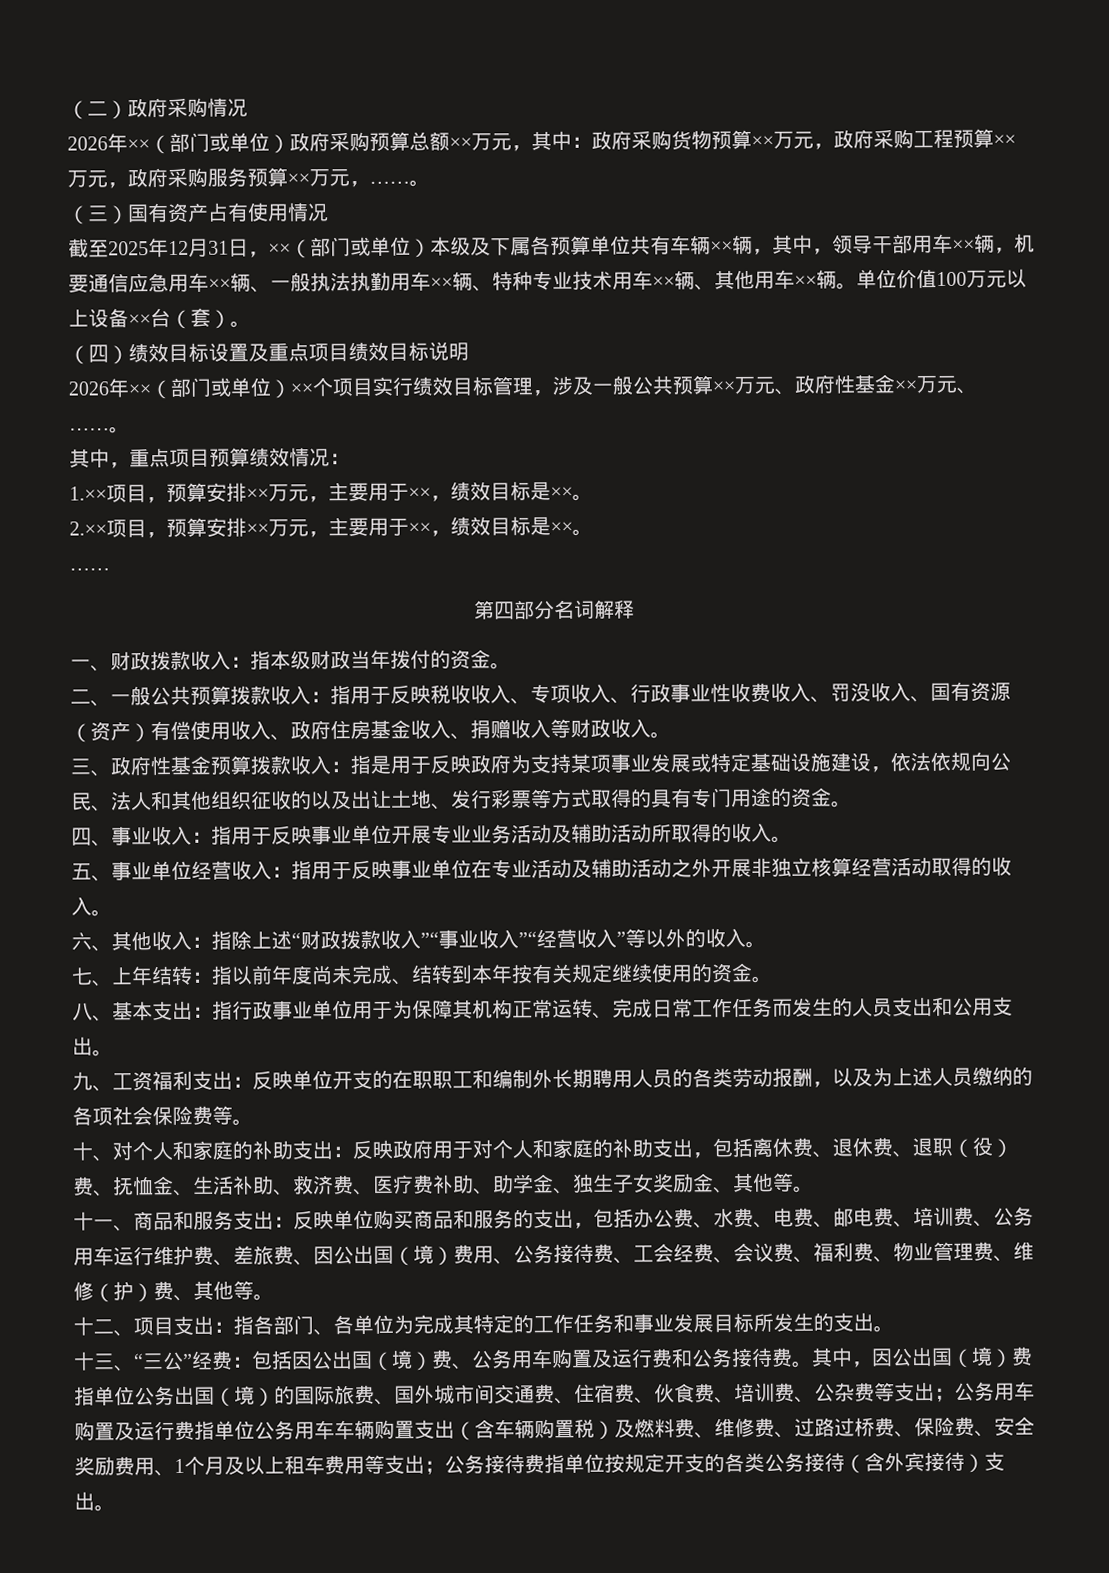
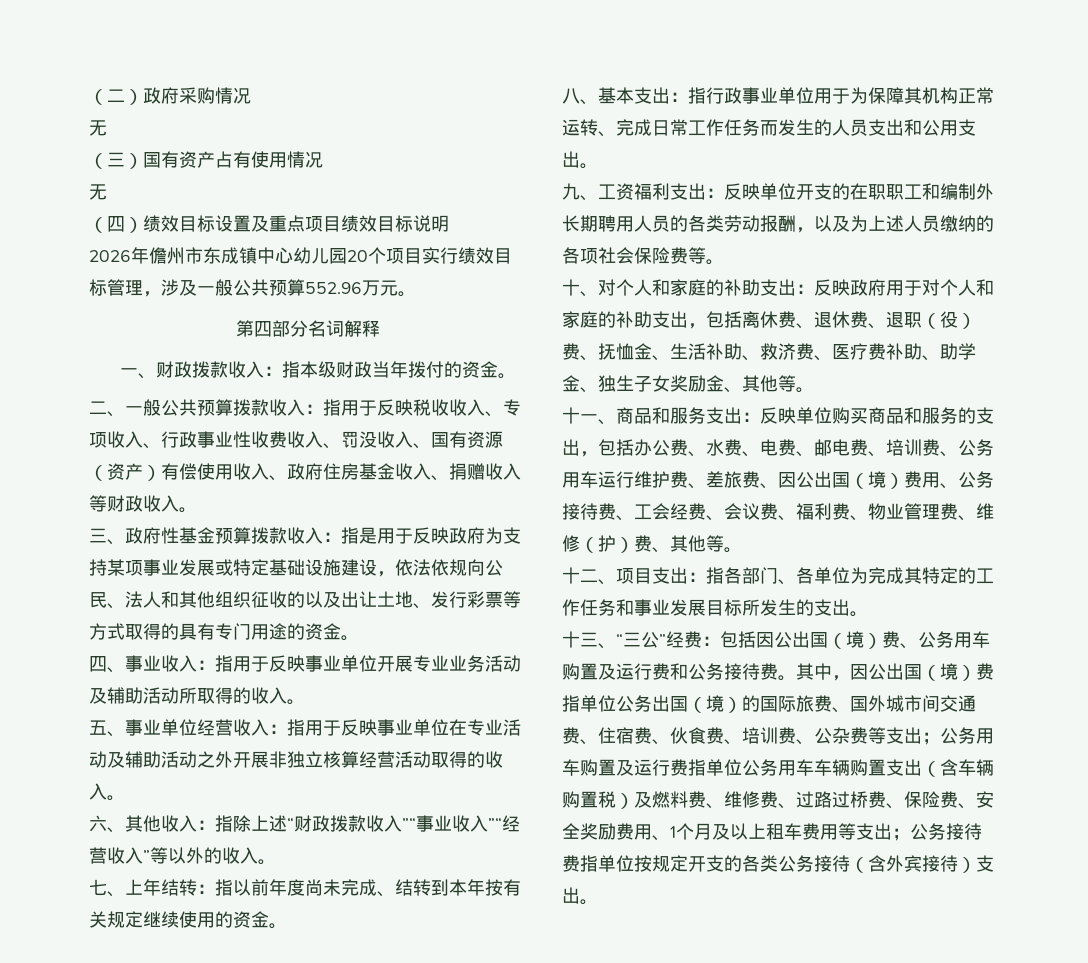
  （二）政府采购情况
- 2026年××（部门或单位）政府采购预算总额××万元，其中：政府采购货物预算××万元，政府采购工程预算××万元，政府采购服务预算××万元，……。
+ 无
  （三）国有资产占有使用情况
- 截至2025年12月31日，××（部门或单位）本级及下属各预算单位共有车辆××辆，其中，领导干部用车××辆，机要通信应急用车××辆、一般执法执勤用车××辆、特种专业技术用车××辆、其他用车××辆。单位价值100万元以上设备××台（套）。
+ 无
- 2026年××（部门或单位）××个项目实行绩效目标管理，涉及一般公共预算××万元、政府性基金××万元、……。
- 其中，重点项目预算绩效情况：
- 1.××项目，预算安排××万元，主要用于××，绩效目标是××。
- 2.××项目，预算安排××万元，主要用于××，绩效目标是××。
- ……
+ 2026年儋州市东成镇中心幼儿园20个项目实行绩效目标管理，涉及一般公共预算552.96万元。

